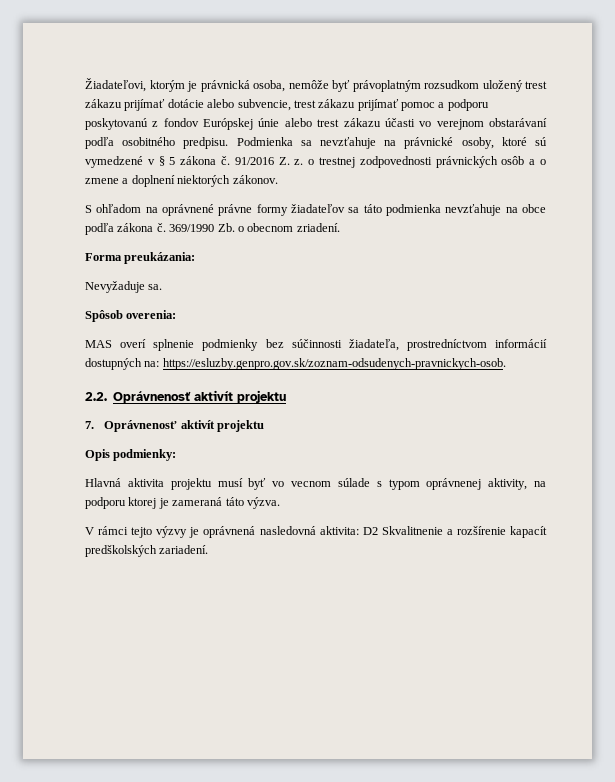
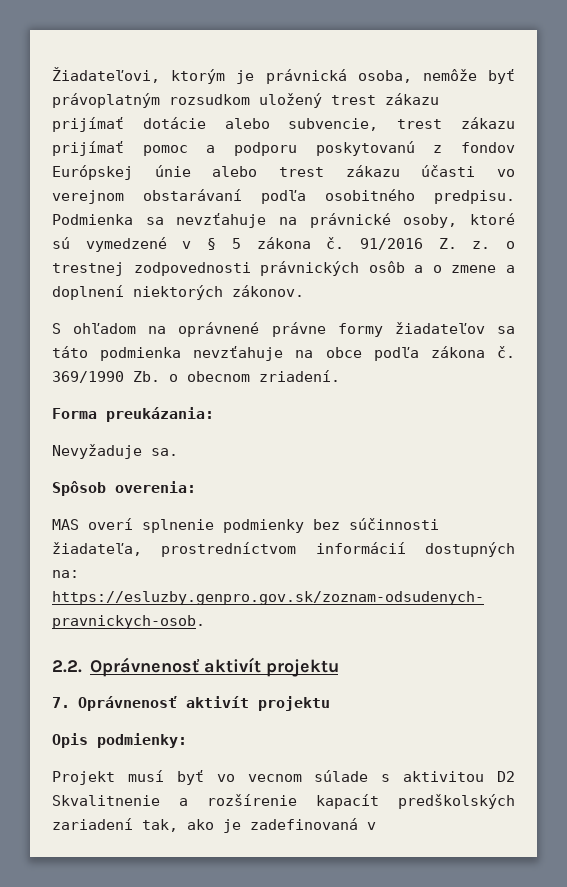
- Hlavná aktivita projektu musí byť vo vecnom súlade s typom oprávnenej aktivity, na podporu ktorej je zameraná táto výzva.
- V rámci tejto výzvy je oprávnená nasledovná aktivita: D2 Skvalitnenie a rozšírenie kapacít predškolských zariadení.
+ Projekt musí byť vo vecnom súlade s aktivitou D2 Skvalitnenie a rozšírenie kapacít predškolských zariadení tak, ako je zadefinovaná v

